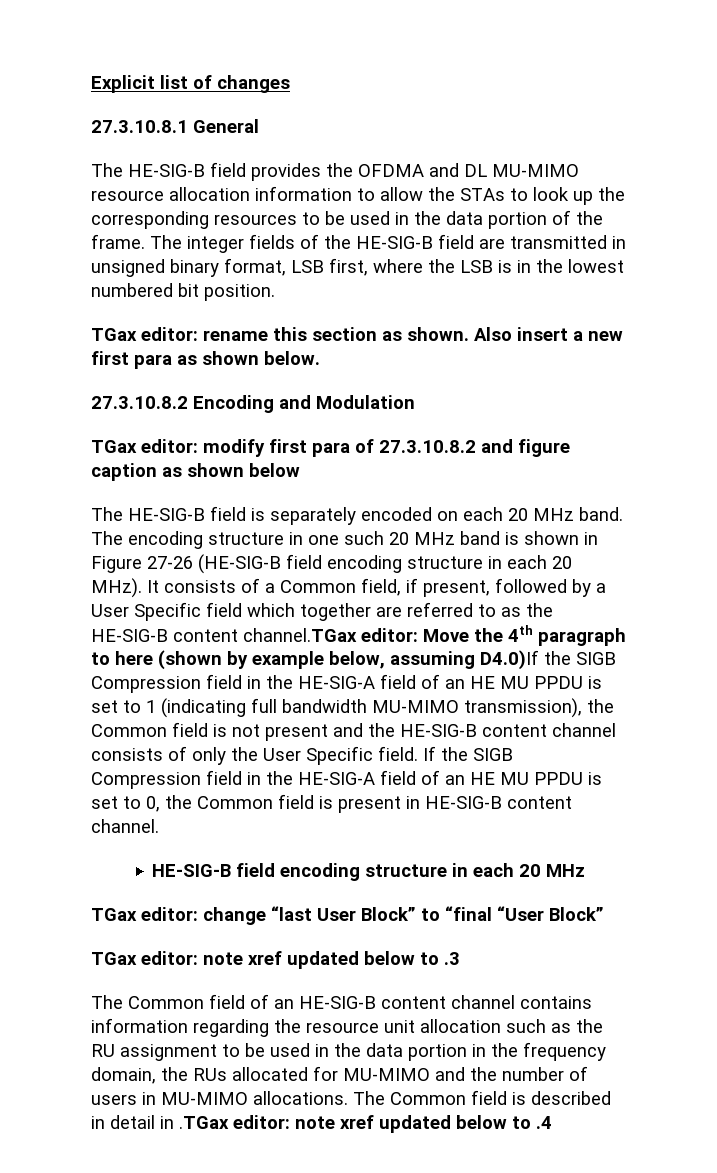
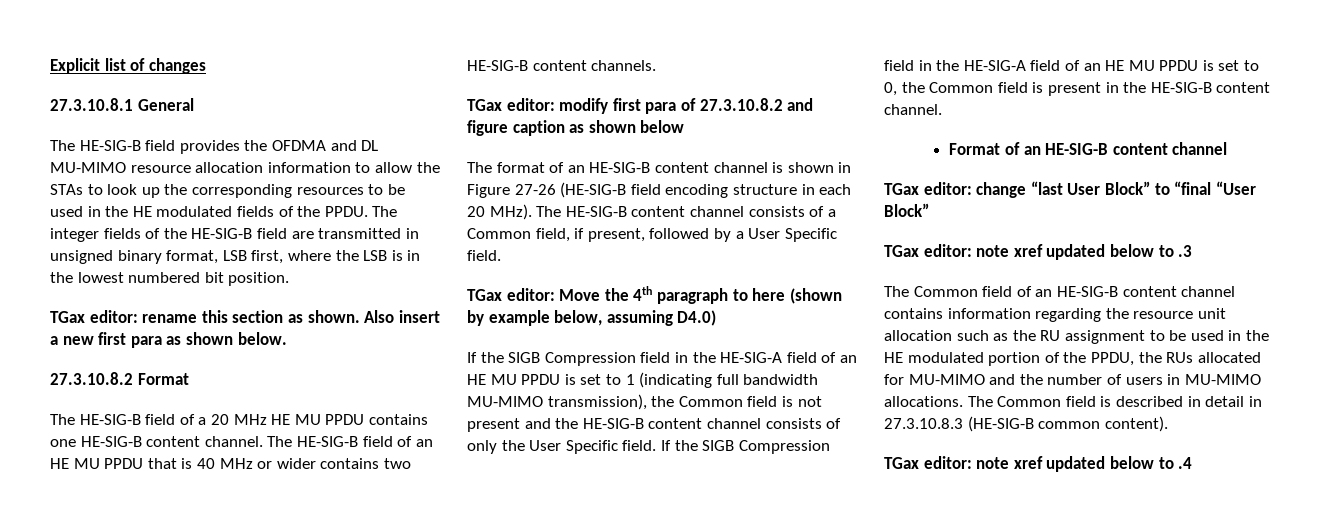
- The HE-SIG-B field provides the OFDMA and DL MU-MIMO resource allocation information to allow the STAs to look up the corresponding resources to be used in the data portion of the frame.
+ The HE-SIG-B field provides the OFDMA and DL MU-MIMO resource allocation information to allow the STAs to look up the corresponding resources to be used in the HE modulated fields of the PPDU.
- 27.3.10.8.2 Encoding and Modulation
+ 27.3.10.8.2 Format
+ The HE-SIG-B field of a 20 MHz HE MU PPDU contains one HE-SIG-B content channel. The HE-SIG-B field of an HE MU PPDU that is 40 MHz or wider contains two HE-SIG-B content channels.
- The HE-SIG-B field is separately encoded on each 20 MHz band. The encoding structure in one such 20 MHz band is shown in Figure 27-26 (HE-SIG-B field encoding structure in each 20 MHz).
+ The format of an HE-SIG-B content channel is shown in Figure 27-26 (HE-SIG-B field encoding structure in each 20 MHz).
- It consists of a Common field, if present, followed by a User Specific field which together are referred to as the HE-SIG-B content channel.TGax editor:
+ The HE-SIG-B content channel consists of a Common field, if present, followed by a User Specific field.
+ TGax editor:
- Move the 4th paragraph to here (shown by example below, assuming D4.0)If the SIGB Compression field in the HE-SIG-A field of an HE MU PPDU is set to 1 (indicating full bandwidth MU-MIMO transmission), the Common field is not present and the HE-SIG-B content channel consists of only the User Specific field.
+ Move the 4th paragraph to here (shown by example below, assuming D4.0)
+ If the SIGB Compression field in the HE-SIG-A field of an HE MU PPDU is set to 1 (indicating full bandwidth MU-MIMO transmission), the Common field is not present and the HE-SIG-B content channel consists of only the User Specific field.
- If the SIGB Compression field in the HE-SIG-A field of an HE MU PPDU is set to 0, the Common field is present in HE-SIG-B content channel.
+ If the SIGB Compression field in the HE-SIG-A field of an HE MU PPDU is set to 0, the Common field is present in the HE-SIG-B content channel.
- HE-SIG-B field encoding structure in each 20 MHz
+ Format of an HE-SIG-B content channel
- The Common field of an HE-SIG-B content channel contains information regarding the resource unit allocation such as the RU assignment to be used in the data portion in the frequency domain, the RUs allocated for MU-MIMO and the number of users in MU-MIMO allocations.
+ The Common field of an HE-SIG-B content channel contains information regarding the resource unit allocation such as the RU assignment to be used in the HE modulated portion of the PPDU, the RUs allocated for MU-MIMO and the number of users in MU-MIMO allocations.
- The Common field is described in detail in .TGax editor: note xref updated below to .4
+ The Common field is described in detail in 27.3.10.8.3 (HE-SIG-B common content).
+ TGax editor: note xref updated below to .4

